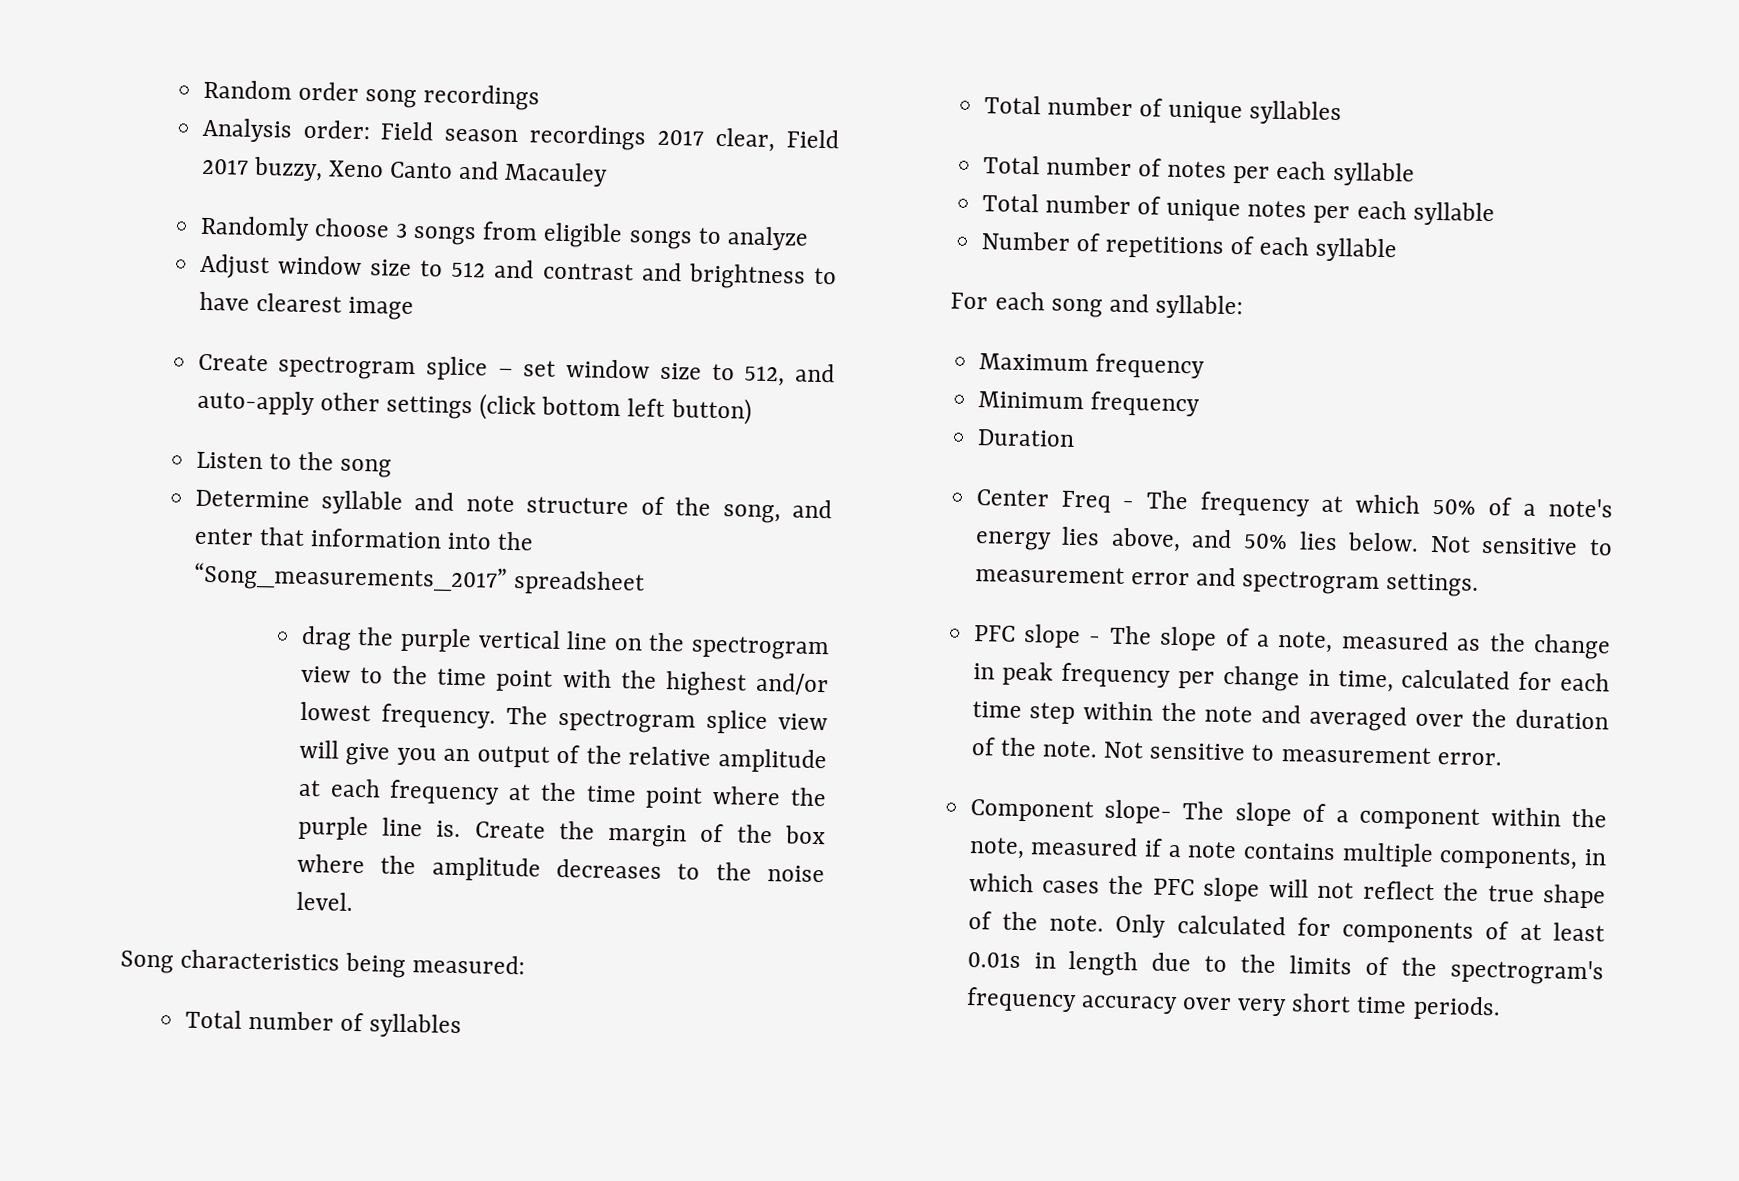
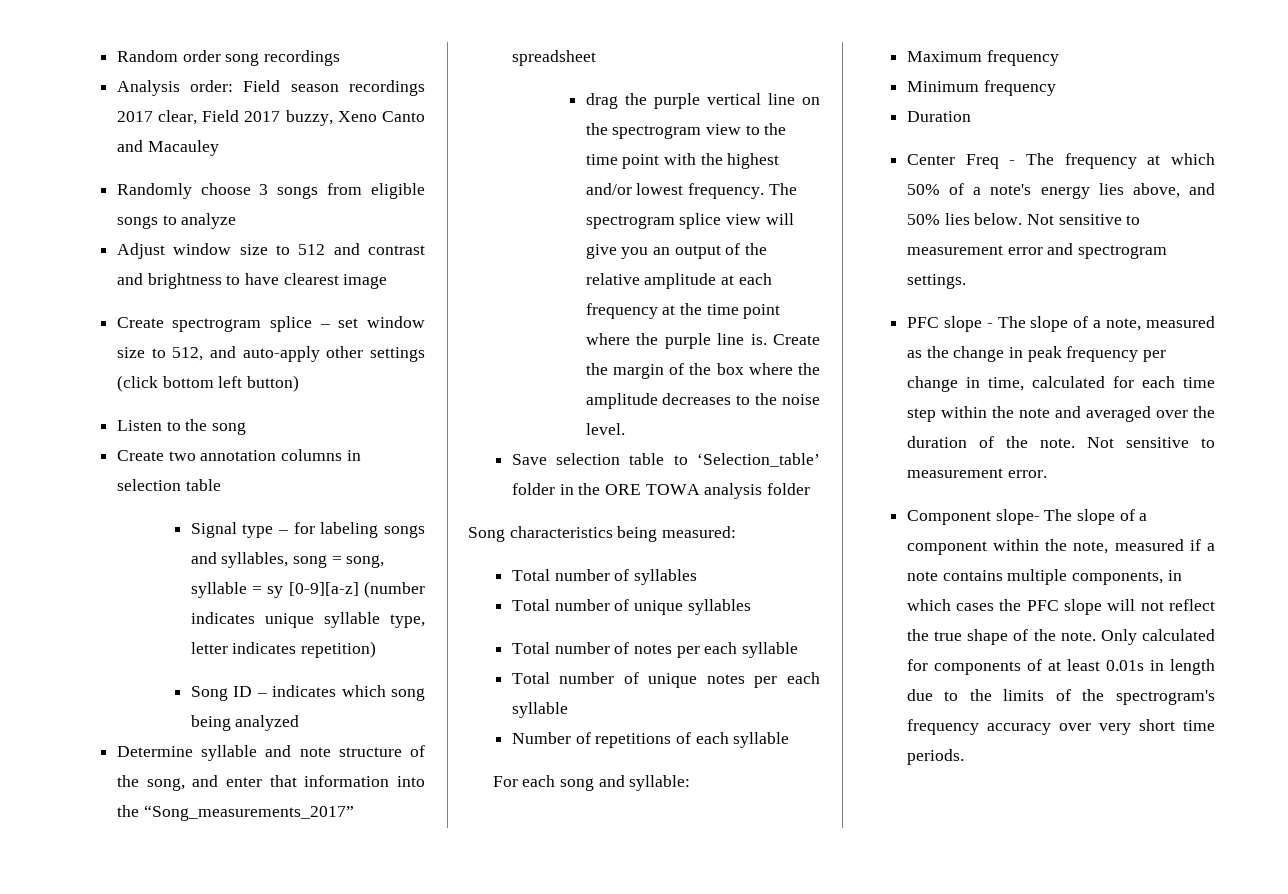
+ Create two annotation columns in selection table
+ Signal type – for labeling songs and syllables, song = song, syllable = sy [0-9][a-z] (number indicates unique syllable type, letter indicates repetition)
+ Song ID – indicates which song being analyzed
+ Save selection table to ‘Selection_table’ folder in the ORE TOWA analysis folder

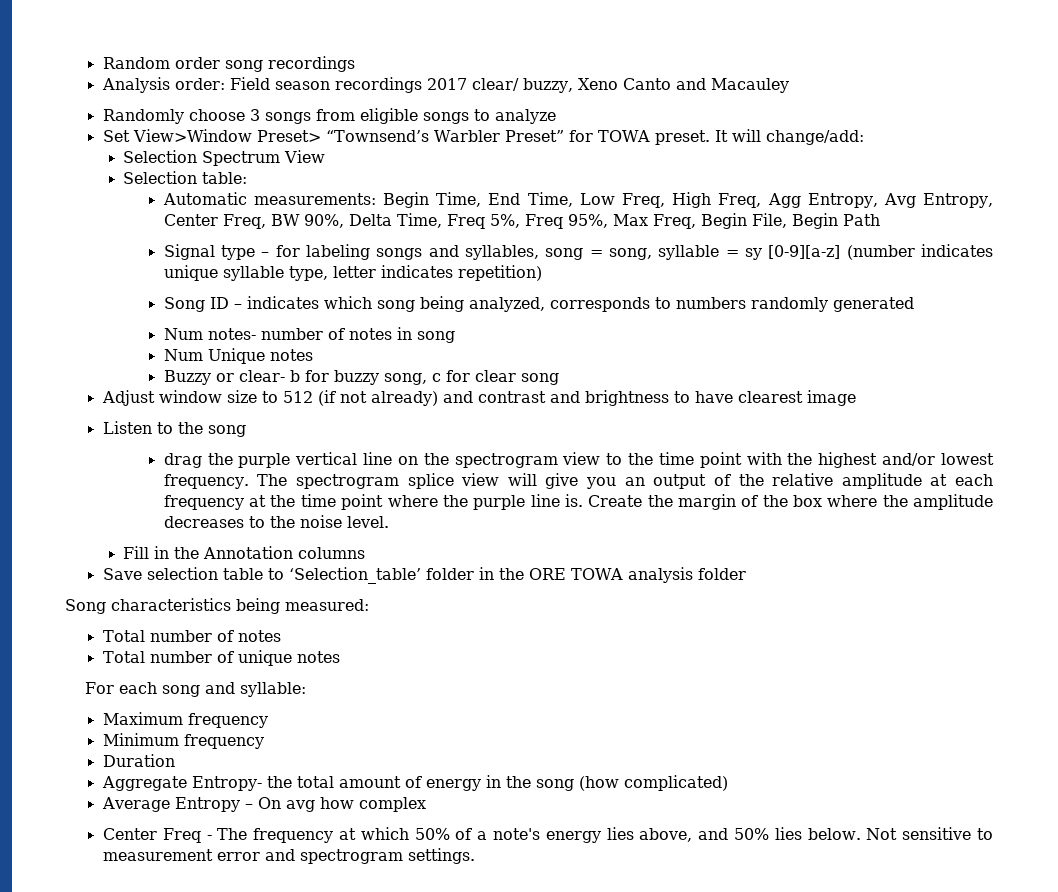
- Analysis order: Field season recordings 2017 clear, Field 2017 buzzy, Xeno Canto and Macauley
+ Analysis order: Field season recordings 2017 clear/ buzzy, Xeno Canto and Macauley
- Adjust window size to 512 and contrast and brightness to have clearest image
- Create spectrogram splice – set window size to 512, and auto-apply other settings (click bottom left button)
- Listen to the song
- Create two annotation columns in selection table
+ Set View>Window Preset> “Townsend’s Warbler Preset” for TOWA preset. It will change/add:
+ Selection Spectrum View
+ Selection table:
+ Automatic measurements: Begin Time, End Time, Low Freq, High Freq, Agg Entropy, Avg Entropy, Center Freq, BW 90%, Delta Time, Freq 5%, Freq 95%, Max Freq, Begin File, Begin Path
- Song ID – indicates which song being analyzed
- Determine syllable and note structure of the song, and enter that information into the “Song_measurements_2017” spreadsheet
+ Song ID – indicates which song being analyzed, corresponds to numbers randomly generated
+ Num notes- number of notes in song
+ Num Unique notes
+ Buzzy or clear- b for buzzy song, c for clear song
+ Adjust window size to 512 (if not already) and contrast and brightness to have clearest image
+ Listen to the song
+ Fill in the Annotation columns
- Total number of syllables
- Total number of unique syllables
- Total number of notes per each syllable
+ Total number of notes
- Total number of unique notes per each syllable
- Number of repetitions of each syllable
+ Total number of unique notes
+ Aggregate Entropy- the total amount of energy in the song (how complicated)
+ Average Entropy – On avg how complex
- PFC slope - The slope of a note, measured as the change in peak frequency per change in time, calculated for each time step within the note and averaged over the duration of the note. Not sensitive to measurement error.
- Component slope- The slope of a component within the note, measured if a note contains multiple components, in which cases the PFC slope will not reflect the true shape of the note. Only calculated for components of at least 0.01s in length due to the limits of the spectrogram's frequency accuracy over very short time periods.

